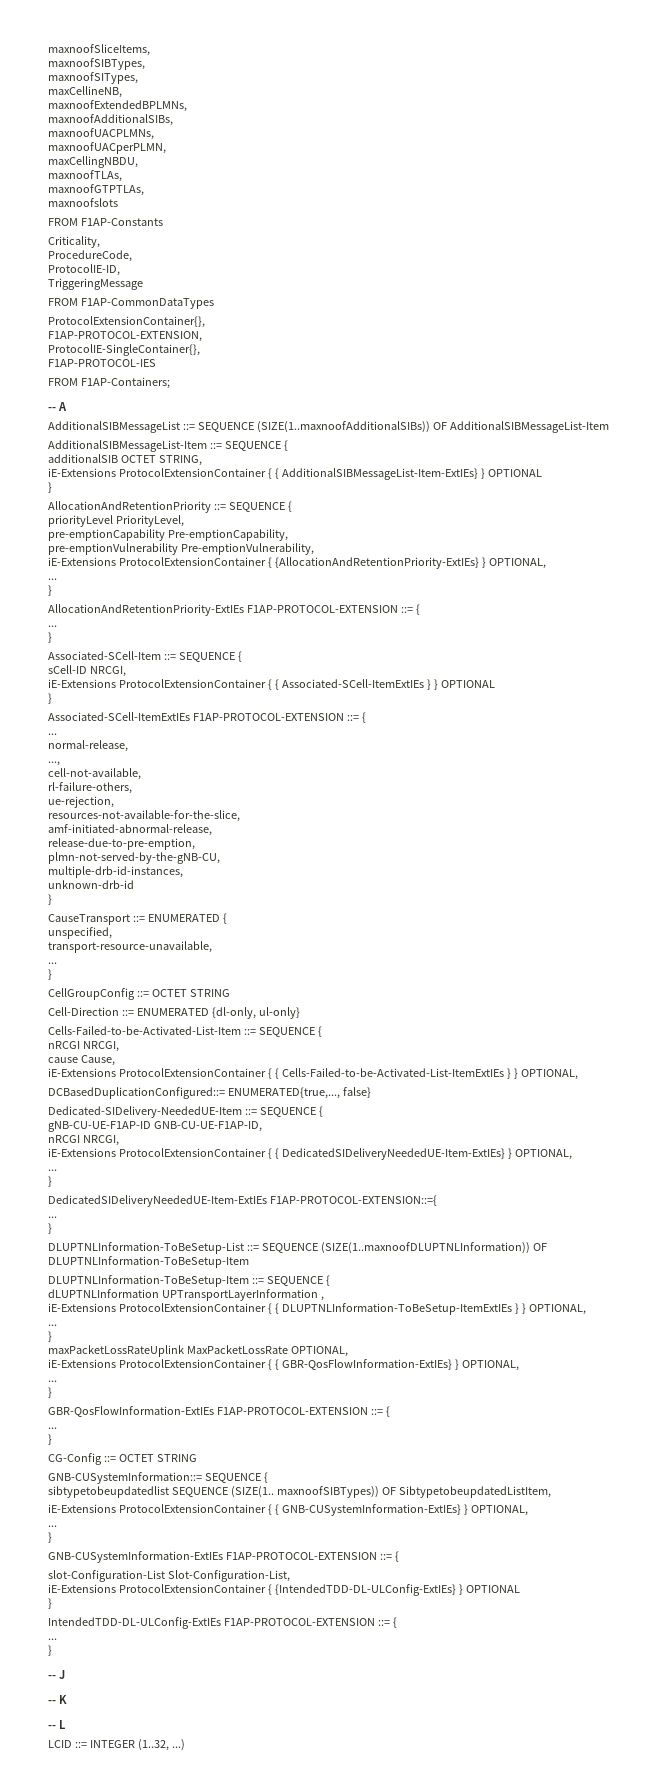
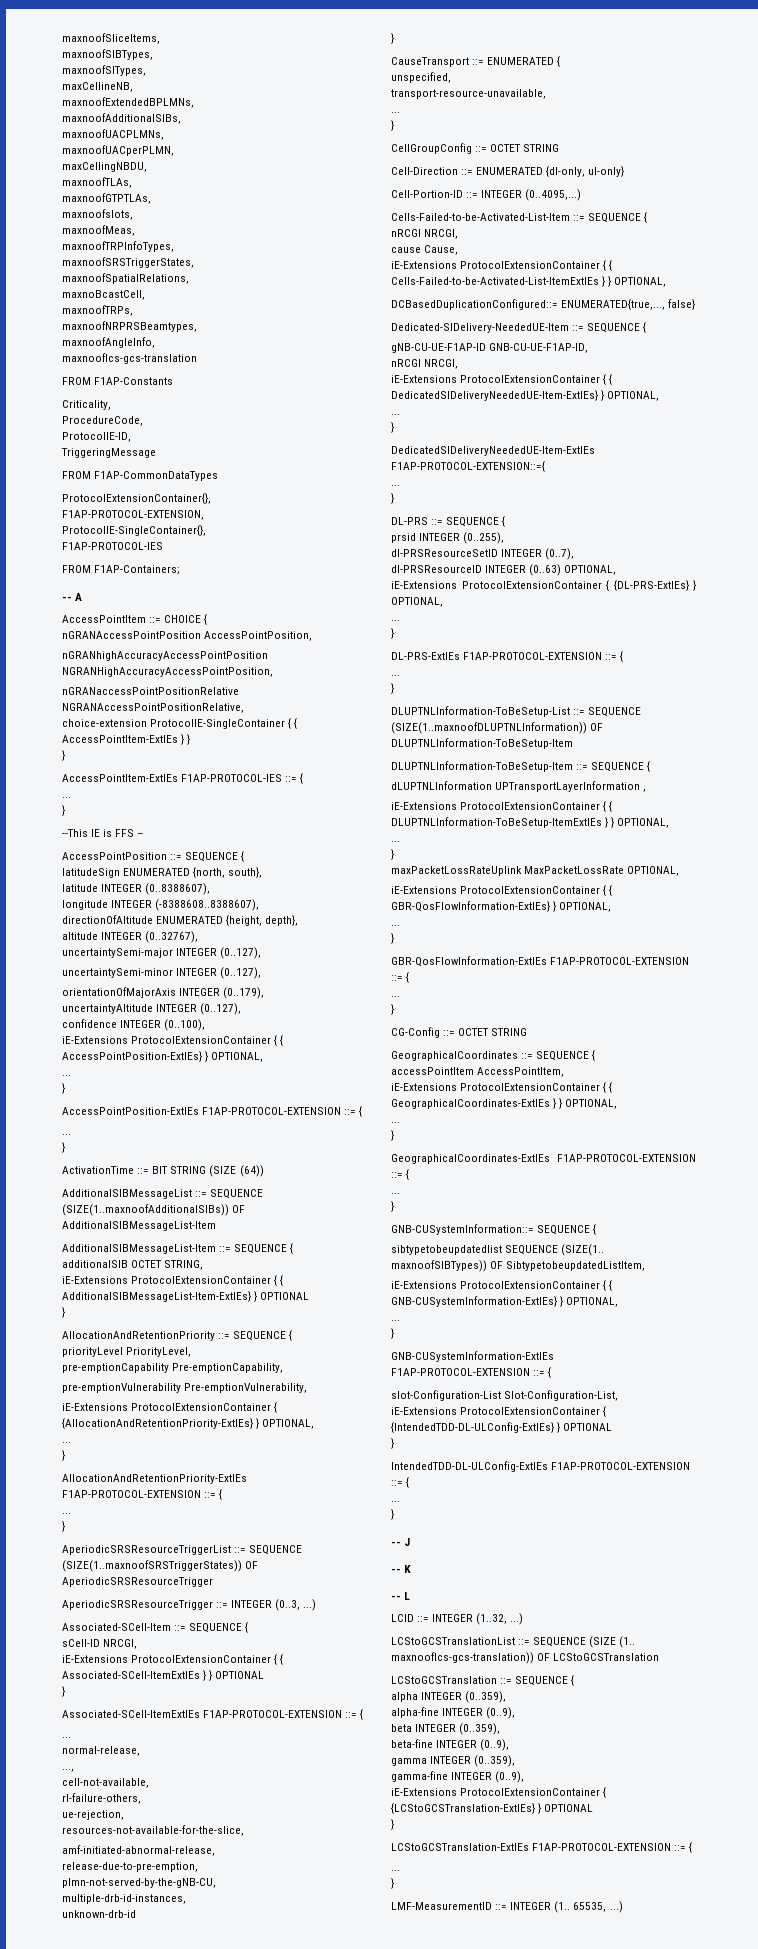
- maxnoofslots
+ maxnoofslots,
+ maxnoofMeas,
+ maxnoofTRPInfoTypes,
+ maxnoofSRSTriggerStates,
+ maxnoofSpatialRelations,
+ maxnoBcastCell,
+ maxnoofTRPs,
+ maxnoofNRPRSBeamtypes,
+ maxnoofAngleInfo,
+ maxnooflcs-gcs-translation
+ AccessPointItem ::= CHOICE {
+ nGRANAccessPointPosition AccessPointPosition,
+ nGRANhighAccuracyAccessPointPosition NGRANHighAccuracyAccessPointPosition,
+ nGRANaccessPointPositionRelative NGRANAccessPointPositionRelative,
+ choice-extension ProtocolIE-SingleContainer { { AccessPointItem-ExtIEs } }
+ }
+ AccessPointItem-ExtIEs F1AP-PROTOCOL-IES ::= {
+ ...
+ }
+ --This IE is FFS –
+ AccessPointPosition ::= SEQUENCE {
+ latitudeSign ENUMERATED {north, south},
+ latitude INTEGER (0..8388607),
+ longitude INTEGER (-8388608..8388607),
+ directionOfAltitude ENUMERATED {height, depth},
+ altitude INTEGER (0..32767),
+ uncertaintySemi-major INTEGER (0..127),
+ uncertaintySemi-minor INTEGER (0..127),
+ orientationOfMajorAxis INTEGER (0..179),
+ uncertaintyAltitude INTEGER (0..127),
+ confidence INTEGER (0..100),
+ iE-Extensions ProtocolExtensionContainer { { AccessPointPosition-ExtIEs} } OPTIONAL,
+ ...
+ }
+ AccessPointPosition-ExtIEs F1AP-PROTOCOL-EXTENSION ::= {
+ ...
+ }
+ ActivationTime ::= BIT STRING (SIZE (64))
+ AperiodicSRSResourceTriggerList ::= SEQUENCE (SIZE(1..maxnoofSRSTriggerStates)) OF AperiodicSRSResourceTrigger
+ AperiodicSRSResourceTrigger ::= INTEGER (0..3, ...)
+ Cell-Portion-ID ::= INTEGER (0..4095,...)
+ DL-PRS ::= SEQUENCE {
+ prsid INTEGER (0..255),
+ dl-PRSResourceSetID INTEGER (0..7),
+ dl-PRSResourceID INTEGER (0..63) OPTIONAL,
+ iE-Extensions ProtocolExtensionContainer { {DL-PRS-ExtIEs} } OPTIONAL,
+ ...
+ }
+ DL-PRS-ExtIEs F1AP-PROTOCOL-EXTENSION ::= {
+ ...
+ }
+ GeographicalCoordinates ::= SEQUENCE {
+ accessPointItem AccessPointItem,
+ iE-Extensions ProtocolExtensionContainer { { GeographicalCoordinates-ExtIEs } } OPTIONAL,
+ ...
+ }
+ GeographicalCoordinates-ExtIEs F1AP-PROTOCOL-EXTENSION ::= {
+ ...
+ }
+ LCStoGCSTranslationList ::= SEQUENCE (SIZE (1.. maxnooflcs-gcs-translation)) OF LCStoGCSTranslation
+ LCStoGCSTranslation ::= SEQUENCE {
+ alpha INTEGER (0..359),
+ alpha-fine INTEGER (0..9),
+ beta INTEGER (0..359),
+ beta-fine INTEGER (0..9),
+ gamma INTEGER (0..359),
+ gamma-fine INTEGER (0..9),
+ iE-Extensions ProtocolExtensionContainer { {LCStoGCSTranslation-ExtIEs} } OPTIONAL
+ }
+ LCStoGCSTranslation-ExtIEs F1AP-PROTOCOL-EXTENSION ::= {
+ ...
+ }
+ LMF-MeasurementID ::= INTEGER (1.. 65535, ...)

